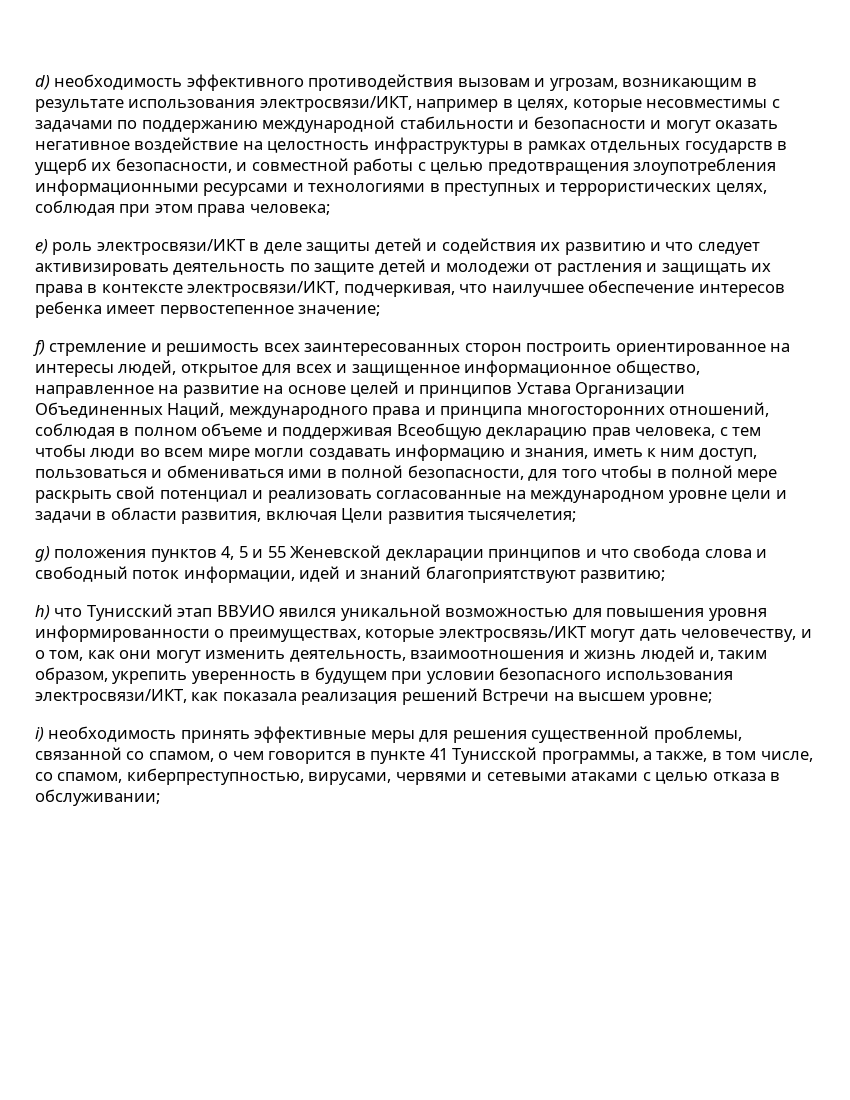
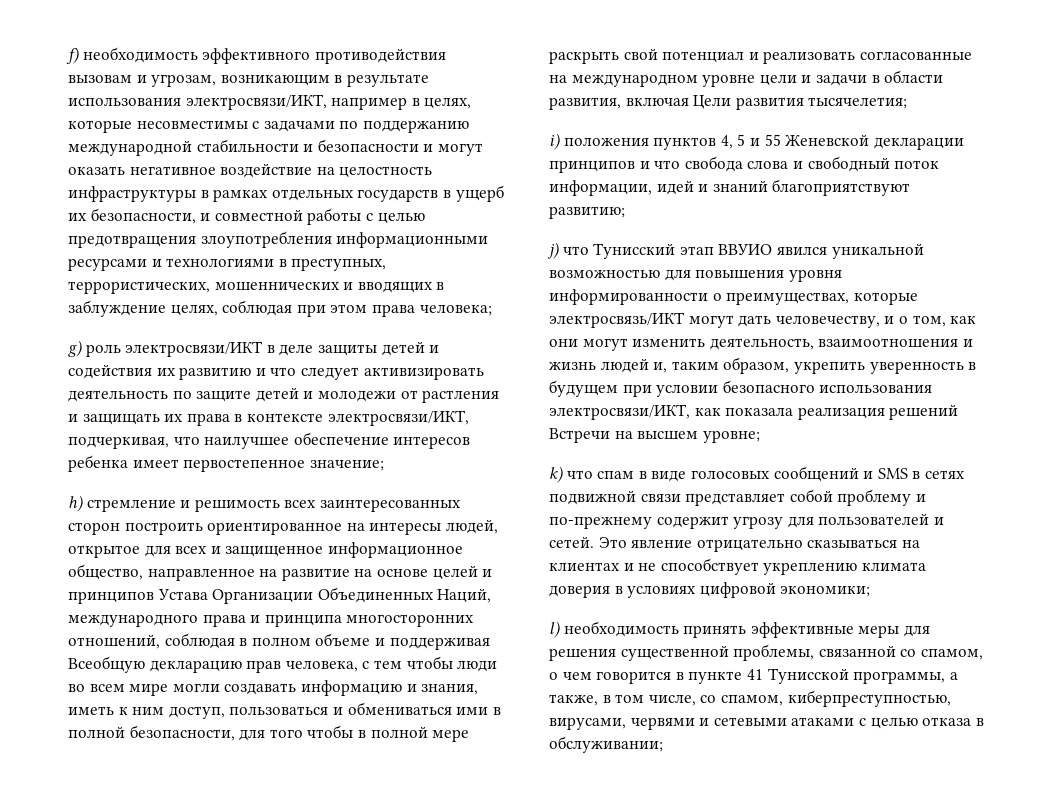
- d) необходимость эффективного противодействия вызовам и угрозам, возникающим в результате использования электросвязи/ИКТ, например в целях, которые несовместимы с задачами по поддержанию международной стабильности и безопасности и могут оказать негативное воздействие на целостность инфраструктуры в рамках отдельных государств в ущерб их безопасности, и совместной работы с целью предотвращения злоупотребления информационными ресурсами и технологиями в преступных и террористических целях, соблюдая при этом права человека;
+ f) необходимость эффективного противодействия вызовам и угрозам, возникающим в результате использования электросвязи/ИКТ, например в целях, которые несовместимы с задачами по поддержанию международной стабильности и безопасности и могут оказать негативное воздействие на целостность инфраструктуры в рамках отдельных государств в ущерб их безопасности, и совместной работы с целью предотвращения злоупотребления информационными ресурсами и технологиями в преступных, террористических, мошеннических и вводящих в заблуждение целях, соблюдая при этом права человека;
- e) роль электросвязи/ИКТ в деле защиты детей и содействия их развитию и что следует активизировать деятельность по защите детей и молодежи от растления и защищать их права в контексте электросвязи/ИКТ, подчеркивая, что наилучшее обеспечение интересов ребенка имеет первостепенное значение;
+ g) роль электросвязи/ИКТ в деле защиты детей и содействия их развитию и что следует активизировать деятельность по защите детей и молодежи от растления и защищать их права в контексте электросвязи/ИКТ, подчеркивая, что наилучшее обеспечение интересов ребенка имеет первостепенное значение;
- f) стремление и решимость всех заинтересованных сторон построить ориентированное на интересы людей, открытое для всех и защищенное информационное общество, направленное на развитие на основе целей и принципов Устава Организации Объединенных Наций, международного права и принципа многосторонних отношений, соблюдая в полном объеме и поддерживая Всеобщую декларацию прав человека, с тем чтобы люди во всем мире могли создавать информацию и знания, иметь к ним доступ, пользоваться и обмениваться ими в полной безопасности, для того чтобы в полной мере раскрыть свой потенциал и реализовать согласованные на международном уровне цели и задачи в области развития, включая Цели развития тысячелетия;
+ h) стремление и решимость всех заинтересованных сторон построить ориентированное на интересы людей, открытое для всех и защищенное информационное общество, направленное на развитие на основе целей и принципов Устава Организации Объединенных Наций, международного права и принципа многосторонних отношений, соблюдая в полном объеме и поддерживая Всеобщую декларацию прав человека, с тем чтобы люди во всем мире могли создавать информацию и знания, иметь к ним доступ, пользоваться и обмениваться ими в полной безопасности, для того чтобы в полной мере раскрыть свой потенциал и реализовать согласованные на международном уровне цели и задачи в области развития, включая Цели развития тысячелетия;
- g) положения пунктов 4, 5 и 55 Женевской декларации принципов и что свобода слова и свободный поток информации, идей и знаний благоприятствуют развитию;
+ i) положения пунктов 4, 5 и 55 Женевской декларации принципов и что свобода слова и свободный поток информации, идей и знаний благоприятствуют развитию;
- h) что Тунисский этап ВВУИО явился уникальной возможностью для повышения уровня информированности о преимуществах, которые электросвязь/ИКТ могут дать человечеству, и о том, как они могут изменить деятельность, взаимоотношения и жизнь людей и, таким образом, укрепить уверенность в будущем при условии безопасного использования электросвязи/ИКТ, как показала реализация решений Встречи на высшем уровне;
+ j) что Тунисский этап ВВУИО явился уникальной возможностью для повышения уровня информированности о преимуществах, которые электросвязь/ИКТ могут дать человечеству, и о том, как они могут изменить деятельность, взаимоотношения и жизнь людей и, таким образом, укрепить уверенность в будущем при условии безопасного использования электросвязи/ИКТ, как показала реализация решений Встречи на высшем уровне;
- i) необходимость принять эффективные меры для решения существенной проблемы, связанной со спамом, о чем говорится в пункте 41 Тунисской программы, а также, в том числе, со спамом, киберпреступностью, вирусами, червями и сетевыми атаками с целью отказа в обслуживании;
+ k) что спам в виде голосовых сообщений и SMS в сетях подвижной связи представляет собой проблему и по-прежнему содержит угрозу для пользователей и сетей. Это явление отрицательно сказываться на клиентах и не способствует укреплению климата доверия в условиях цифровой экономики;
+ l) необходимость принять эффективные меры для решения существенной проблемы, связанной со спамом, о чем говорится в пункте 41 Тунисской программы, а также, в том числе, со спамом, киберпреступностью, вирусами, червями и сетевыми атаками с целью отказа в обслуживании;

